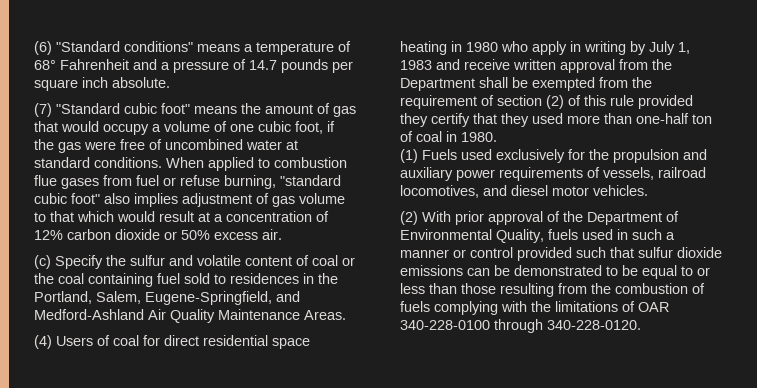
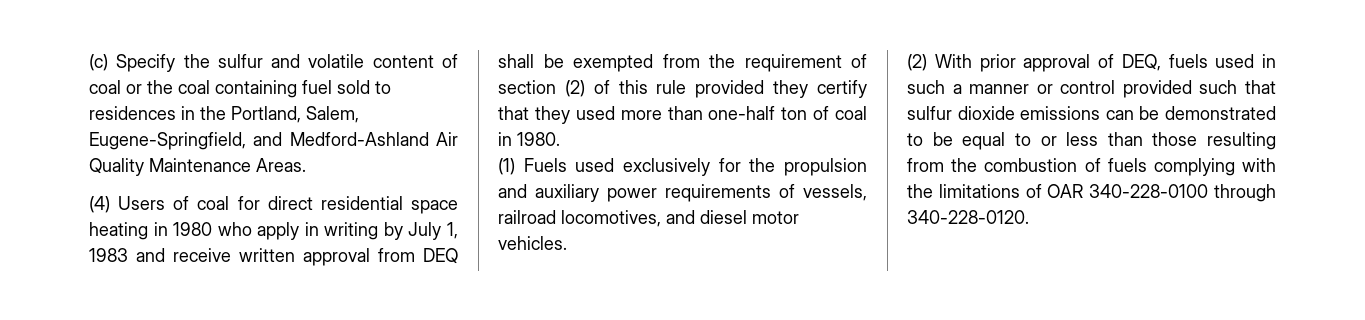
- (6) "Standard conditions" means a temperature of 68° Fahrenheit and a pressure of 14.7 pounds per square inch absolute.
- (7) "Standard cubic foot" means the amount of gas that would occupy a volume of one cubic foot, if the gas were free of uncombined water at standard conditions. When applied to combustion flue gases from fuel or refuse burning, "standard cubic foot" also implies adjustment of gas volume to that which would result at a concentration of 12% carbon dioxide or 50% excess air.
- (4) Users of coal for direct residential space heating in 1980 who apply in writing by July 1, 1983 and receive written approval from the Department shall be exempted from the requirement of section (2) of this rule provided they certify that they used more than one-half ton of coal in 1980.
+ (4) Users of coal for direct residential space heating in 1980 who apply in writing by July 1, 1983 and receive written approval from DEQ shall be exempted from the requirement of section (2) of this rule provided they certify that they used more than one-half ton of coal in 1980.
- (2) With prior approval of the Department of Environmental Quality, fuels used in such a manner or control provided such that sulfur dioxide emissions can be demonstrated to be equal to or less than those resulting from the combustion of fuels complying with the limitations of OAR 340-228-0100 through 340-228-0120.
+ (2) With prior approval of DEQ, fuels used in such a manner or control provided such that sulfur dioxide emissions can be demonstrated to be equal to or less than those resulting from the combustion of fuels complying with the limitations of OAR 340-228-0100 through 340-228-0120.

